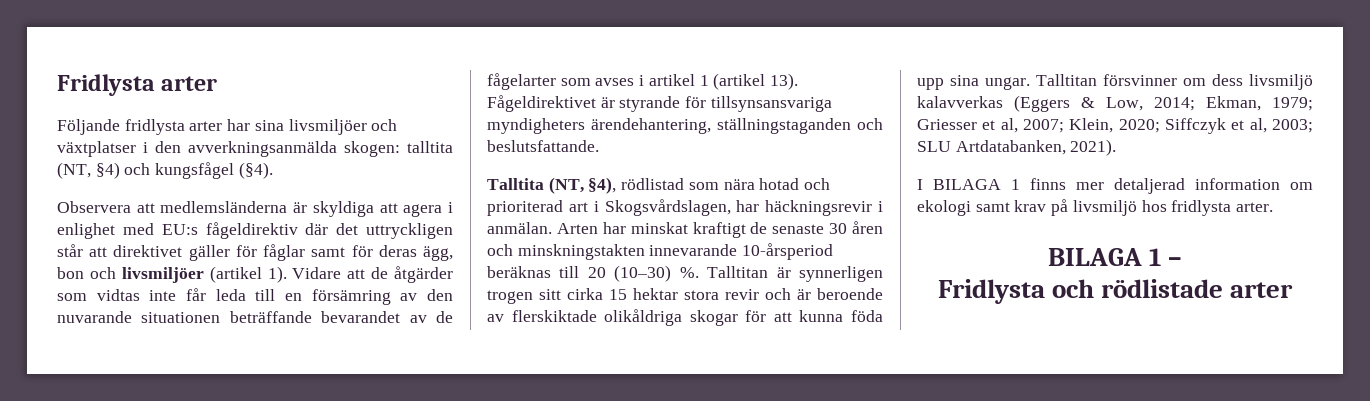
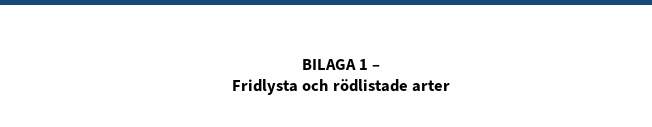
- Fridlysta arter
- Följande fridlysta arter har sina livsmiljöer och växtplatser i den avverkningsanmälda skogen: talltita (NT, §4) och kungsfågel (§4).
- Observera att medlemsländerna är skyldiga att agera i enlighet med EU:s fågeldirektiv där det uttryckligen står att direktivet gäller för fåglar samt för deras ägg, bon och livsmiljöer (artikel 1). Vidare att de åtgärder som vidtas inte får leda till en försämring av den nuvarande situationen beträffande bevarandet av de fågelarter som avses i artikel 1 (artikel 13). Fågeldirektivet är styrande för tillsynsansvariga myndigheters ärendehantering, ställningstaganden och beslutsfattande.
- Talltita (NT, §4), rödlistad som nära hotad och prioriterad art i Skogsvårdslagen, har häckningsrevir i anmälan. Arten har minskat kraftigt de senaste 30 åren och minskningstakten innevarande 10-årsperiod beräknas till 20 (10–30) %. Talltitan är synnerligen trogen sitt cirka 15 hektar stora revir och är beroende av flerskiktade olikåldriga skogar för att kunna föda upp sina ungar. Talltitan försvinner om dess livsmiljö kalavverkas (Eggers & Low, 2014; Ekman, 1979; Griesser et al, 2007; Klein, 2020; Siffczyk et al, 2003; SLU Artdatabanken, 2021).
- I BILAGA 1 finns mer detaljerad information om ekologi samt krav på livsmiljö hos fridlysta arter.

